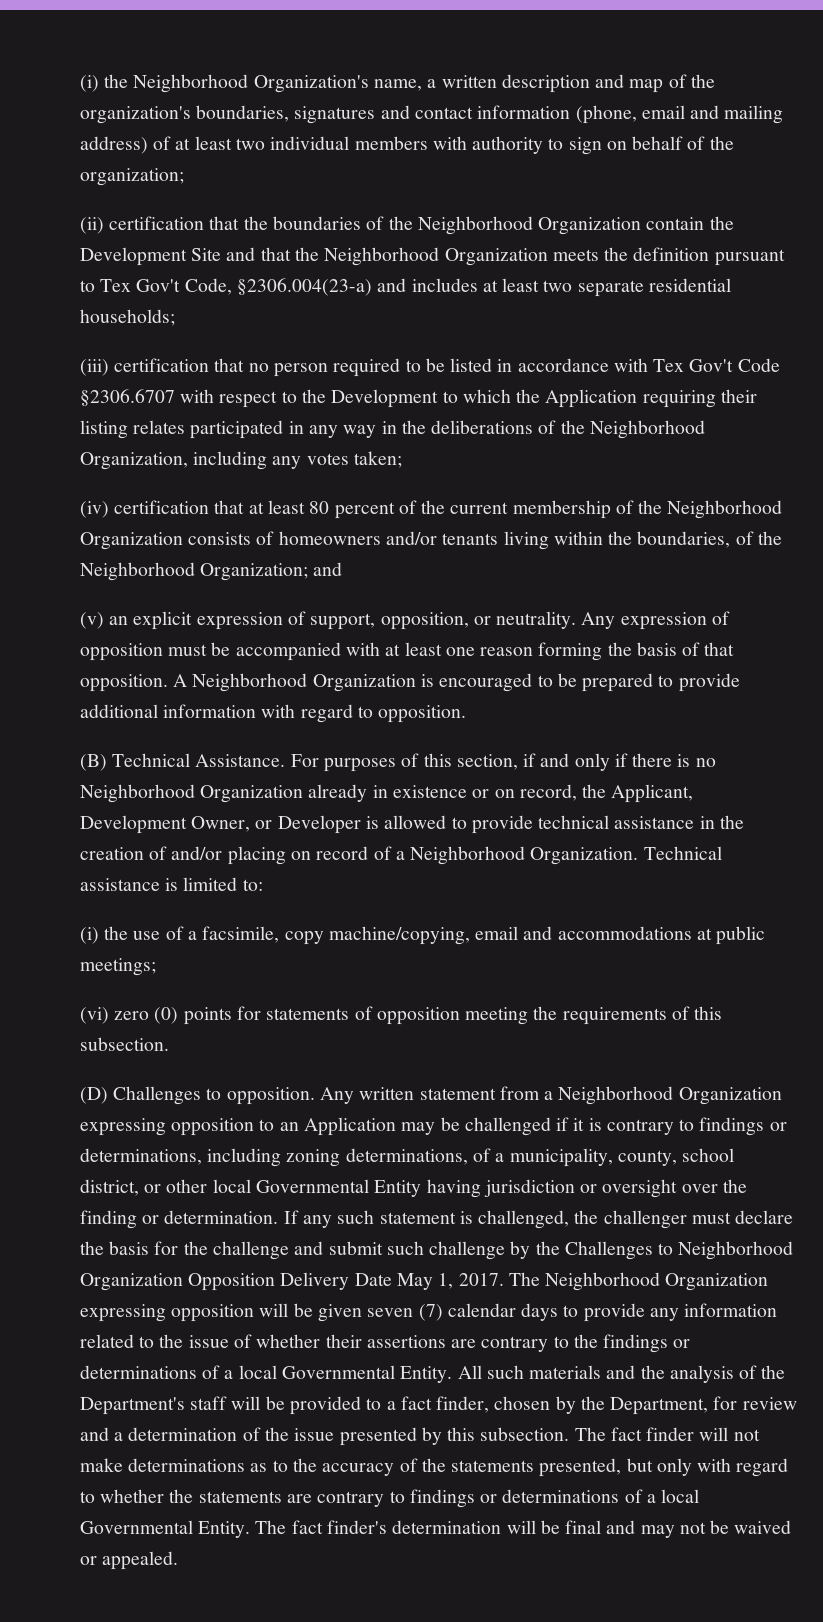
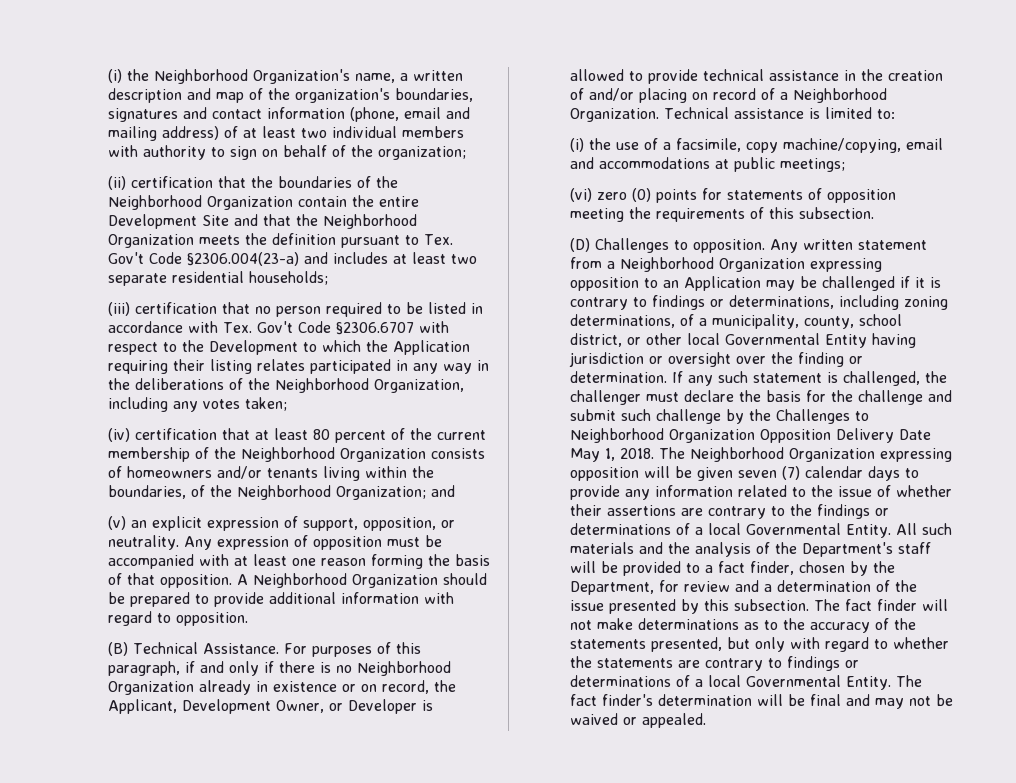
- (ii) certification that the boundaries of the Neighborhood Organization contain the Development Site and that the Neighborhood Organization meets the definition pursuant to Tex Gov't Code, §2306.004(23-a) and includes at least two separate residential households;
+ (ii) certification that the boundaries of the Neighborhood Organization contain the entire Development Site and that the Neighborhood Organization meets the definition pursuant to Tex. Gov't Code §2306.004(23-a) and includes at least two separate residential households;
- (iii) certification that no person required to be listed in accordance with Tex Gov't Code §2306.6707 with respect to the Development to which the Application requiring their listing relates participated in any way in the deliberations of the Neighborhood Organization, including any votes taken;
+ (iii) certification that no person required to be listed in accordance with Tex. Gov't Code §2306.6707 with respect to the Development to which the Application requiring their listing relates participated in any way in the deliberations of the Neighborhood Organization, including any votes taken;
- A Neighborhood Organization is encouraged to be prepared to provide additional information with regard to opposition.
+ A Neighborhood Organization should be prepared to provide additional information with regard to opposition.
- For purposes of this section, if and only if there is no Neighborhood Organization already in existence or on record, the Applicant, Development Owner, or Developer is allowed to provide technical assistance in the creation of and/or placing on record of a Neighborhood Organization.
+ For purposes of this paragraph, if and only if there is no Neighborhood Organization already in existence or on record, the Applicant, Development Owner, or Developer is allowed to provide technical assistance in the creation of and/or placing on record of a Neighborhood Organization.
- If any such statement is challenged, the challenger must declare the basis for the challenge and submit such challenge by the Challenges to Neighborhood Organization Opposition Delivery Date May 1, 2017.
+ If any such statement is challenged, the challenger must declare the basis for the challenge and submit such challenge by the Challenges to Neighborhood Organization Opposition Delivery Date May 1, 2018.

